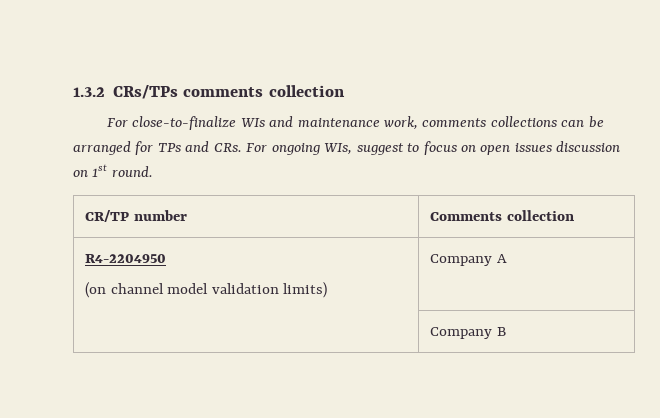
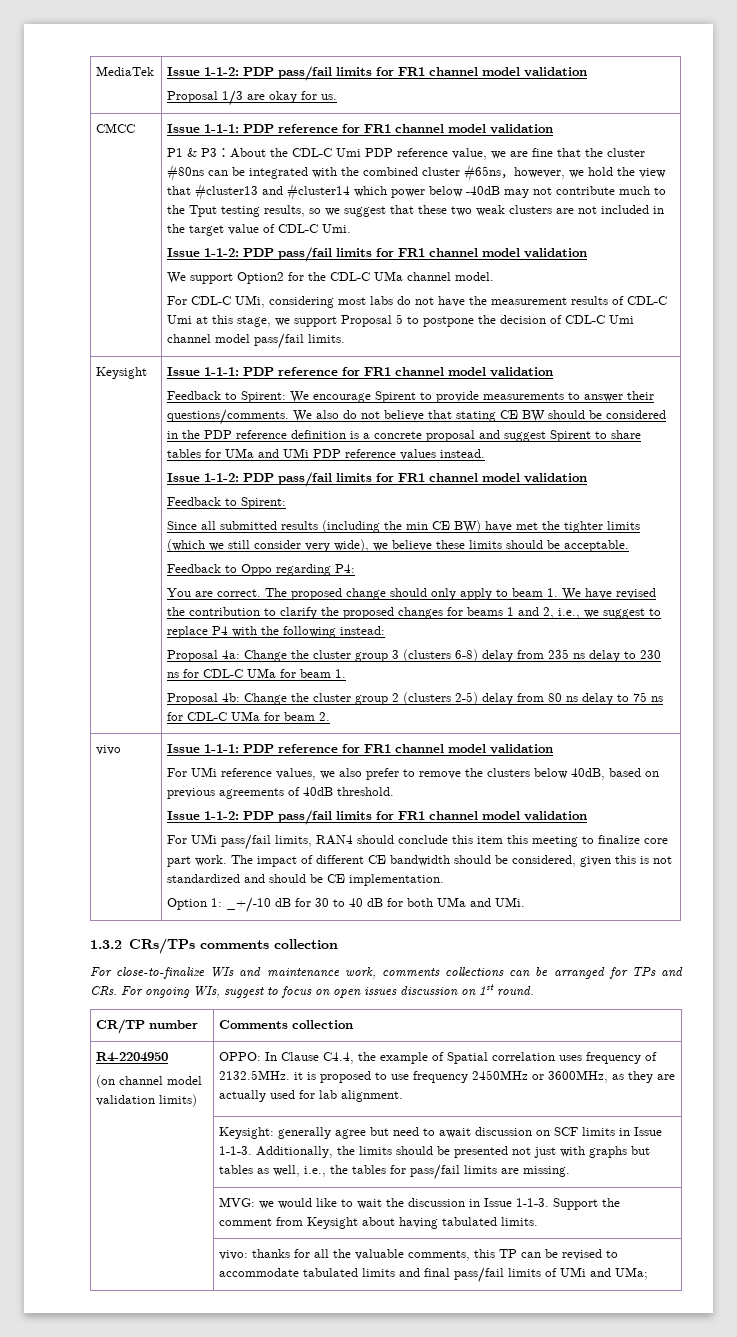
+ MediaTek | Issue 1-1-2: PDP pass/fail limits for FR1 channel model validation
+ Proposal 1/3 are okay for us.
+ CMCC | Issue 1-1-1: PDP reference for FR1 channel model validation
+ P1 & P3：About the CDL-C Umi PDP reference value, we are fine that the cluster #80ns can be integrated with the combined cluster #65ns，however, we hold the view that #cluster13 and #cluster14 which power below -40dB may not contribute much to the Tput testing results, so we suggest that these two weak clusters are not included in the target value of CDL-C Umi.
+ Issue 1-1-2: PDP pass/fail limits for FR1 channel model validation
+ We support Option2 for the CDL-C UMa channel model.
+ For CDL-C UMi, considering most labs do not have the measurement results of CDL-C Umi at this stage, we support Proposal 5 to postpone the decision of CDL-C Umi channel model pass/fail limits.
+ Keysight | Issue 1-1-1: PDP reference for FR1 channel model validation
+ Feedback to Spirent: We encourage Spirent to provide measurements to answer their questions/comments. We also do not believe that stating CE BW should be considered in the PDP reference definition is a concrete proposal and suggest Spirent to share tables for UMa and UMi PDP reference values instead.
+ Issue 1-1-2: PDP pass/fail limits for FR1 channel model validation
+ Feedback to Spirent:
+ Since all submitted results (including the min CE BW) have met the tighter limits (which we still consider very wide), we believe these limits should be acceptable.
+ Feedback to Oppo regarding P4:
+ You are correct. The proposed change should only apply to beam 1. We have revised the contribution to clarify the proposed changes for beams 1 and 2, i.e., we suggest to replace P4 with the following instead:
+ Proposal 4a: Change the cluster group 3 (clusters 6-8) delay from 235 ns delay to 230 ns for CDL-C UMa for beam 1.
+ Proposal 4b: Change the cluster group 2 (clusters 2-5) delay from 80 ns delay to 75 ns for CDL-C UMa for beam 2.
+ vivo | Issue 1-1-1: PDP reference for FR1 channel model validation
+ For UMi reference values, we also prefer to remove the clusters below 40dB, based on previous agreements of 40dB threshold.
+ Issue 1-1-2: PDP pass/fail limits for FR1 channel model validation
+ For UMi pass/fail limits, RAN4 should conclude this item this meeting to finalize core part work. The impact of different CE bandwidth should be considered, given this is not standardized and should be CE implementation.
+ Option 1: _+/-10 dB for 30 to 40 dB for both UMa and UMi.
  R4-2204950
- (on channel model validation limits) | Company A
- | Company B
+ (on channel model validation limits) | OPPO: In Clause C4.4, the example of Spatial correlation uses frequency of 2132.5MHz. it is proposed to use frequency 2450MHz or 3600MHz, as they are actually used for lab alignment.
+ | Keysight: generally agree but need to await discussion on SCF limits in Issue 1-1-3. Additionally, the limits should be presented not just with graphs but tables as well, i.e., the tables for pass/fail limits are missing.
+ | MVG: we would like to wait the discussion in Issue 1-1-3. Support the comment from Keysight about having tabulated limits.
+ | vivo: thanks for all the valuable comments, this TP can be revised to accommodate tabulated limits and final pass/fail limits of UMi and UMa;

